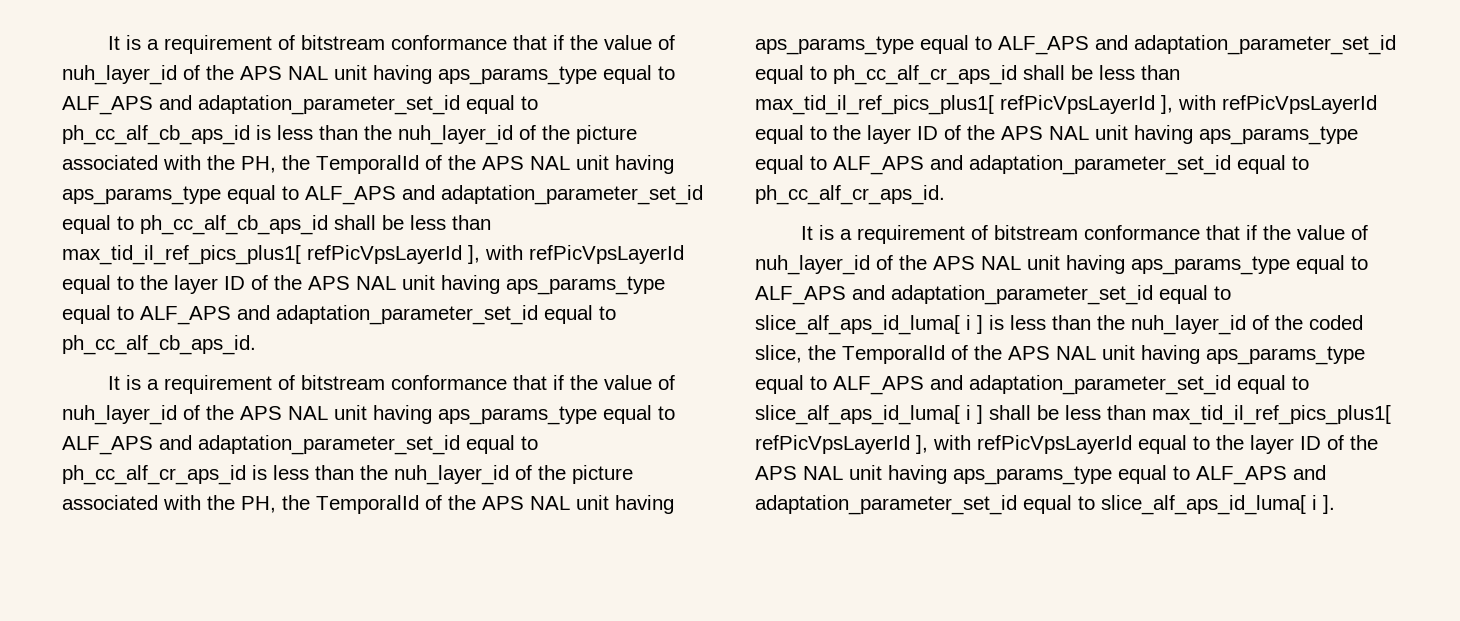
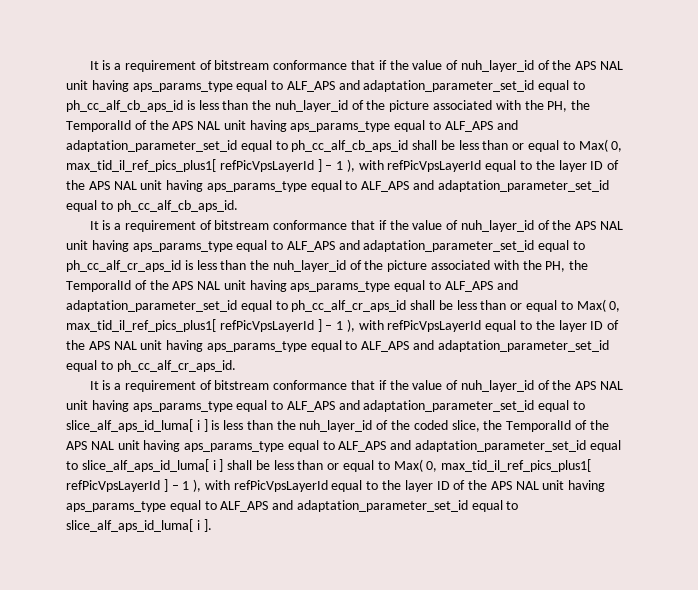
- It is a requirement of bitstream conformance that if the value of nuh_layer_id of the APS NAL unit having aps_params_type equal to ALF_APS and adaptation_parameter_set_id equal to ph_cc_alf_cb_aps_id is less than the nuh_layer_id of the picture associated with the PH, the TemporalId of the APS NAL unit having aps_params_type equal to ALF_APS and adaptation_parameter_set_id equal to ph_cc_alf_cb_aps_id shall be less than max_tid_il_ref_pics_plus1[ refPicVpsLayerId ], with refPicVpsLayerId equal to the layer ID of the APS NAL unit having aps_params_type equal to ALF_APS and adaptation_parameter_set_id equal to ph_cc_alf_cb_aps_id.
+ It is a requirement of bitstream conformance that if the value of nuh_layer_id of the APS NAL unit having aps_params_type equal to ALF_APS and adaptation_parameter_set_id equal to ph_cc_alf_cb_aps_id is less than the nuh_layer_id of the picture associated with the PH, the TemporalId of the APS NAL unit having aps_params_type equal to ALF_APS and adaptation_parameter_set_id equal to ph_cc_alf_cb_aps_id shall be less than or equal to Max( 0, max_tid_il_ref_pics_plus1[ refPicVpsLayerId ] – 1 ), with refPicVpsLayerId equal to the layer ID of the APS NAL unit having aps_params_type equal to ALF_APS and adaptation_parameter_set_id equal to ph_cc_alf_cb_aps_id.
- It is a requirement of bitstream conformance that if the value of nuh_layer_id of the APS NAL unit having aps_params_type equal to ALF_APS and adaptation_parameter_set_id equal to ph_cc_alf_cr_aps_id is less than the nuh_layer_id of the picture associated with the PH, the TemporalId of the APS NAL unit having aps_params_type equal to ALF_APS and adaptation_parameter_set_id equal to ph_cc_alf_cr_aps_id shall be less than max_tid_il_ref_pics_plus1[ refPicVpsLayerId ], with refPicVpsLayerId equal to the layer ID of the APS NAL unit having aps_params_type equal to ALF_APS and adaptation_parameter_set_id equal to ph_cc_alf_cr_aps_id.
+ It is a requirement of bitstream conformance that if the value of nuh_layer_id of the APS NAL unit having aps_params_type equal to ALF_APS and adaptation_parameter_set_id equal to ph_cc_alf_cr_aps_id is less than the nuh_layer_id of the picture associated with the PH, the TemporalId of the APS NAL unit having aps_params_type equal to ALF_APS and adaptation_parameter_set_id equal to ph_cc_alf_cr_aps_id shall be less than or equal to Max( 0, max_tid_il_ref_pics_plus1[ refPicVpsLayerId ] – 1 ), with refPicVpsLayerId equal to the layer ID of the APS NAL unit having aps_params_type equal to ALF_APS and adaptation_parameter_set_id equal to ph_cc_alf_cr_aps_id.
- It is a requirement of bitstream conformance that if the value of nuh_layer_id of the APS NAL unit having aps_params_type equal to ALF_APS and adaptation_parameter_set_id equal to slice_alf_aps_id_luma[ i ] is less than the nuh_layer_id of the coded slice, the TemporalId of the APS NAL unit having aps_params_type equal to ALF_APS and adaptation_parameter_set_id equal to slice_alf_aps_id_luma[ i ] shall be less than max_tid_il_ref_pics_plus1[ refPicVpsLayerId ], with refPicVpsLayerId equal to the layer ID of the APS NAL unit having aps_params_type equal to ALF_APS and adaptation_parameter_set_id equal to slice_alf_aps_id_luma[ i ].
+ It is a requirement of bitstream conformance that if the value of nuh_layer_id of the APS NAL unit having aps_params_type equal to ALF_APS and adaptation_parameter_set_id equal to slice_alf_aps_id_luma[ i ] is less than the nuh_layer_id of the coded slice, the TemporalId of the APS NAL unit having aps_params_type equal to ALF_APS and adaptation_parameter_set_id equal to slice_alf_aps_id_luma[ i ] shall be less than or equal to Max( 0, max_tid_il_ref_pics_plus1[ refPicVpsLayerId ] – 1 ), with refPicVpsLayerId equal to the layer ID of the APS NAL unit having aps_params_type equal to ALF_APS and adaptation_parameter_set_id equal to slice_alf_aps_id_luma[ i ].

